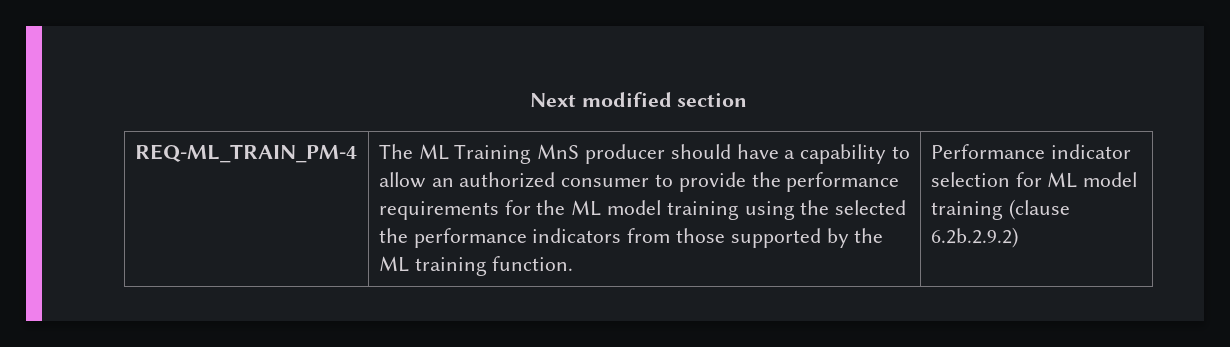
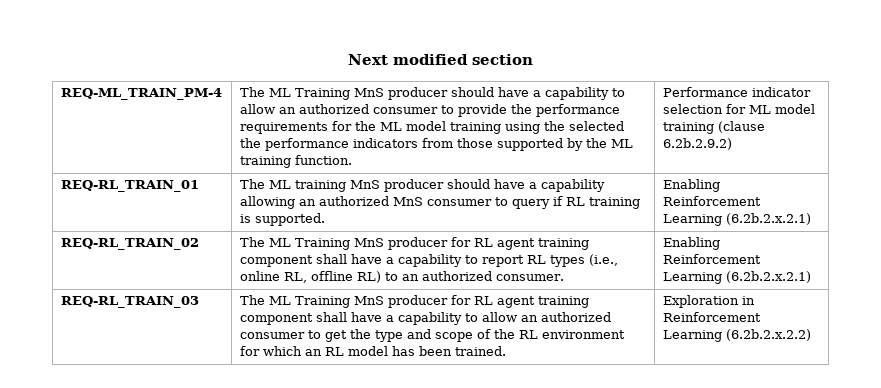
+ REQ-RL_TRAIN_01 | The ML training MnS producer should have a capability allowing an authorized MnS consumer to query if RL training is supported. | Enabling Reinforcement Learning (6.2b.2.x.2.1)
+ REQ-RL_TRAIN_02 | The ML Training MnS producer for RL agent training component shall have a capability to report RL types (i.e., online RL, offline RL) to an authorized consumer. | Enabling Reinforcement Learning (6.2b.2.x.2.1)
+ REQ-RL_TRAIN_03 | The ML Training MnS producer for RL agent training component shall have a capability to allow an authorized consumer to get the type and scope of the RL environment for which an RL model has been trained. | Exploration in Reinforcement Learning (6.2b.2.x.2.2)

